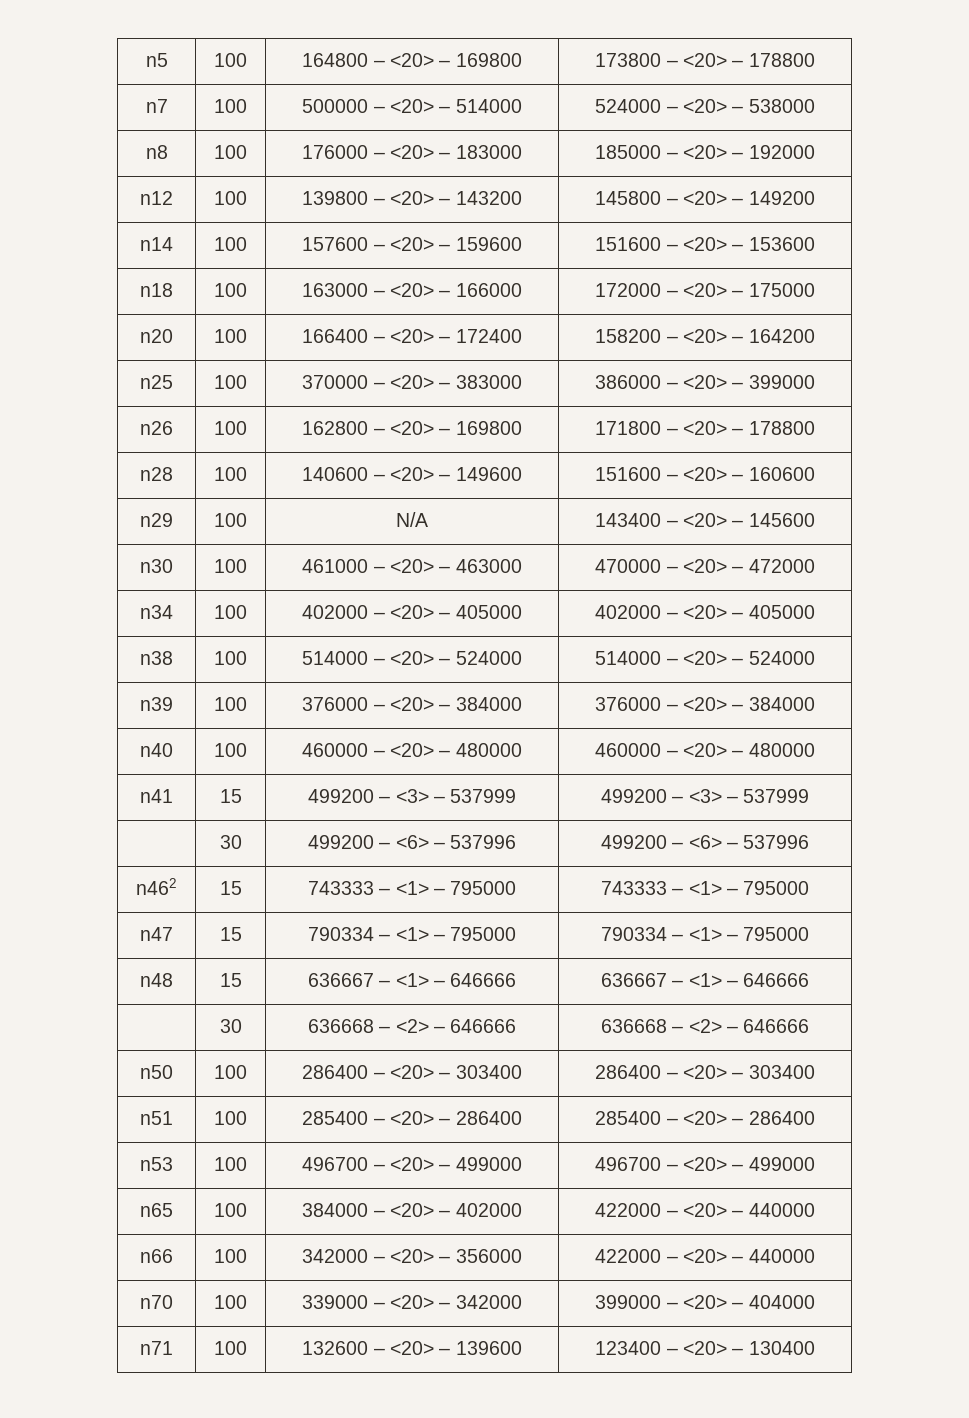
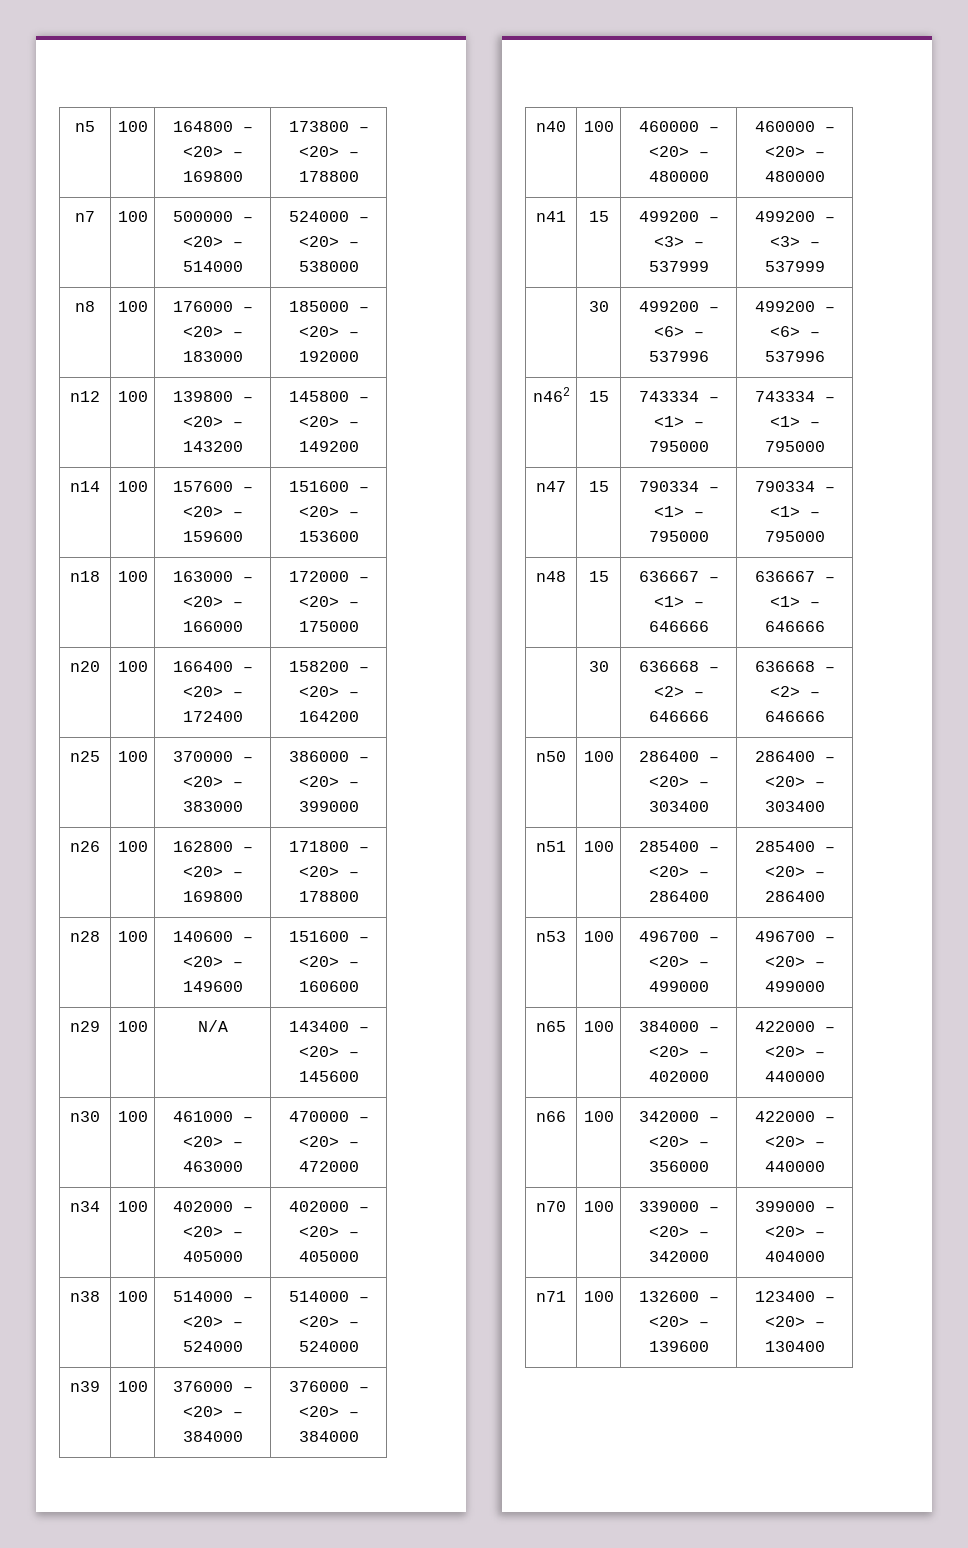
- n462 | 15 | 743333 – <1> – 795000 | 743333 – <1> – 795000
+ n462 | 15 | 743334 – <1> – 795000 | 743334 – <1> – 795000

